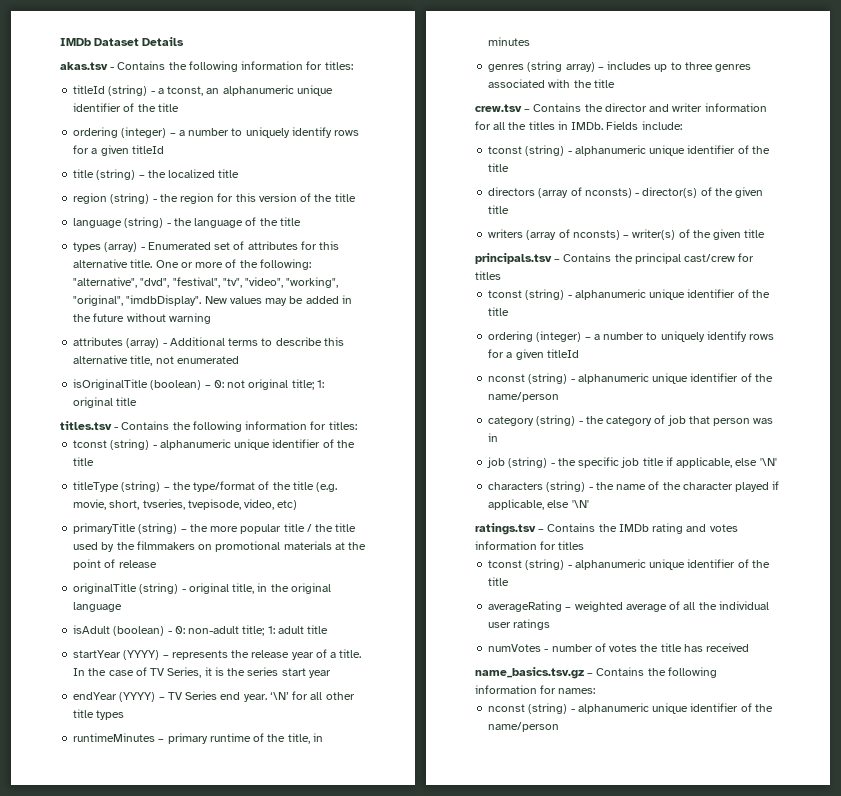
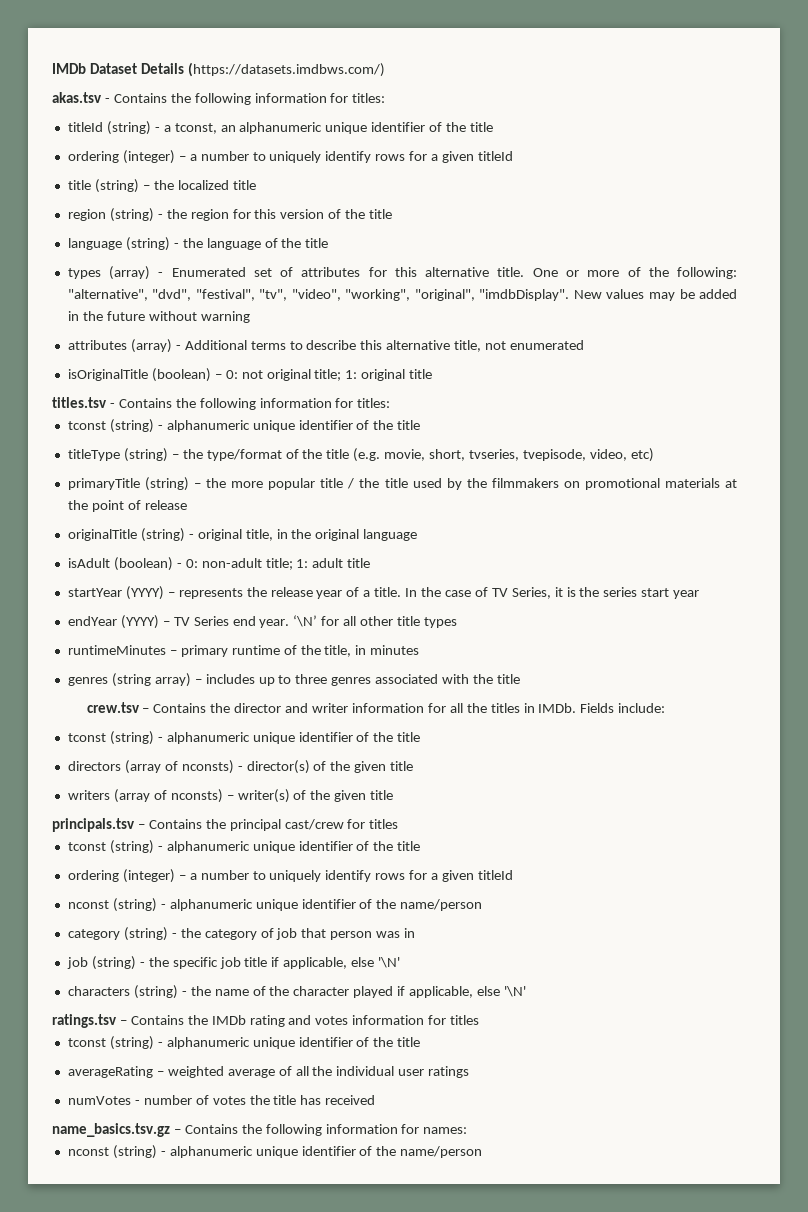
- IMDb Dataset Details
+ IMDb Dataset Details (https://datasets.imdbws.com/)

